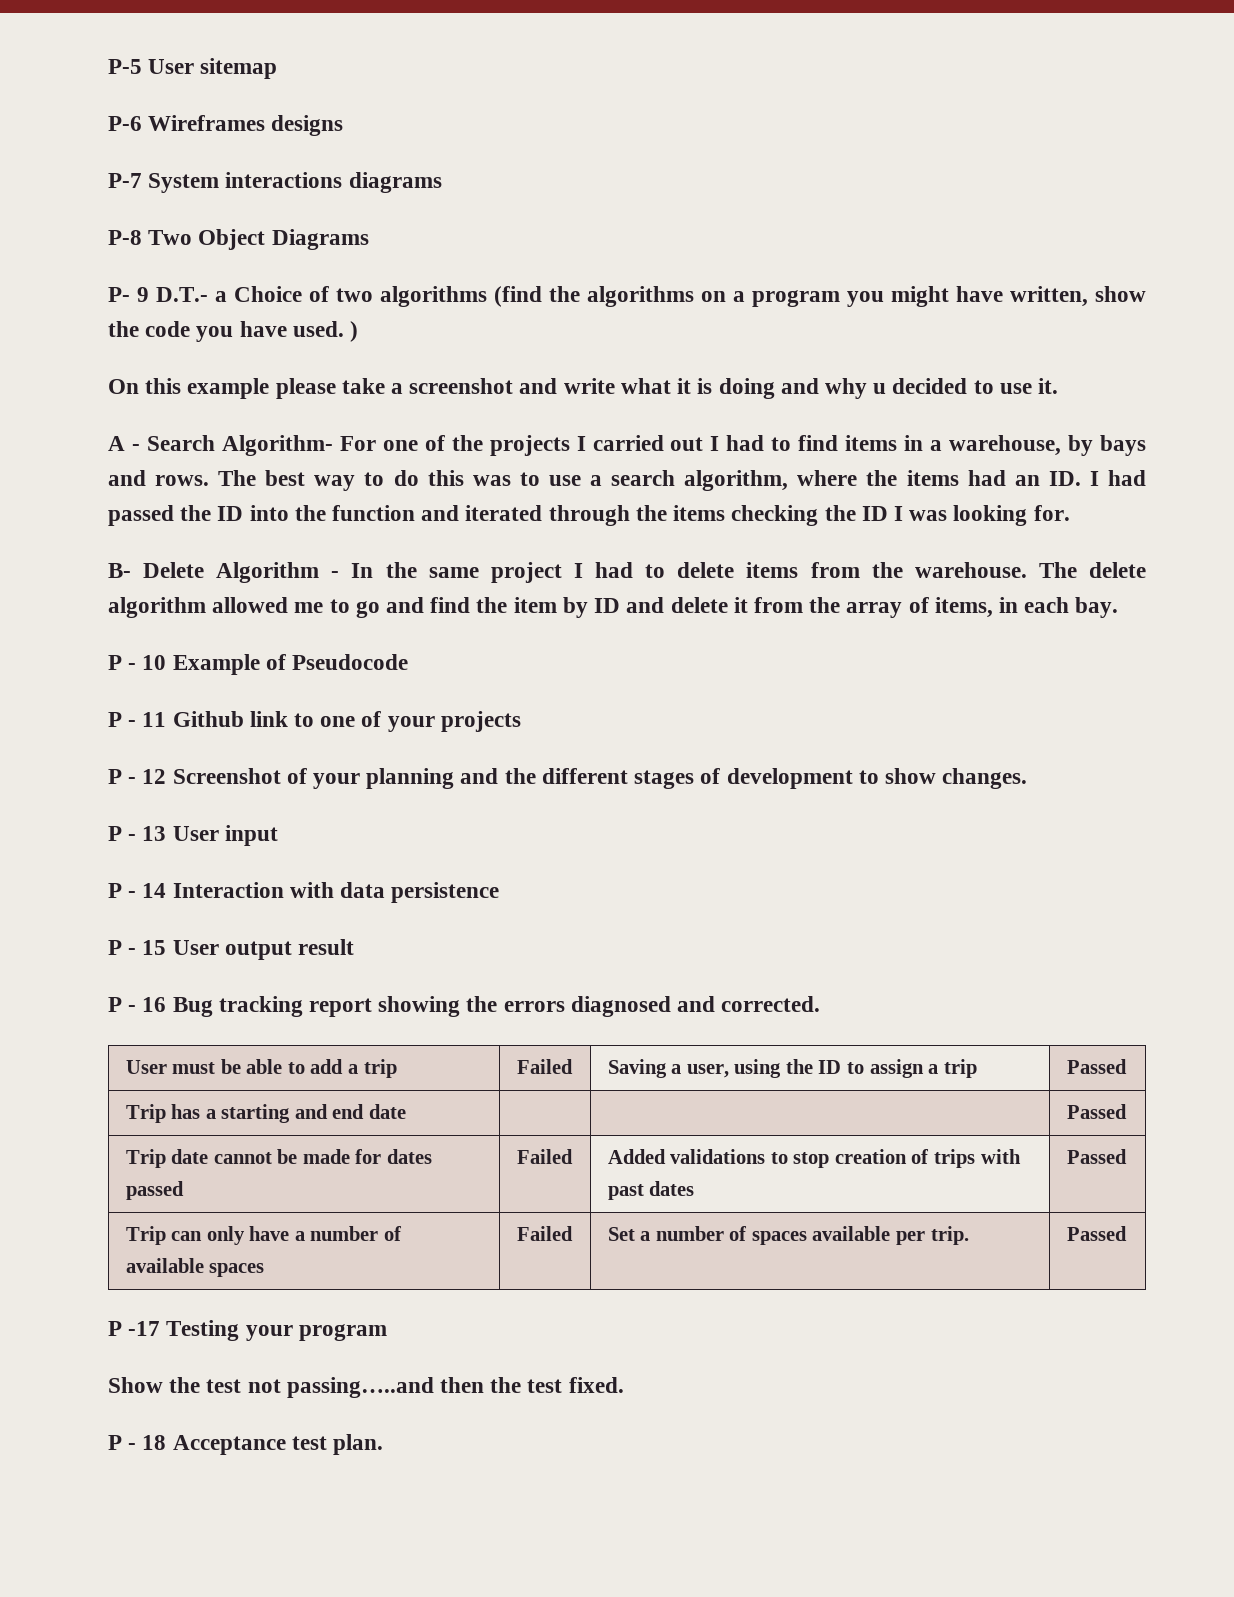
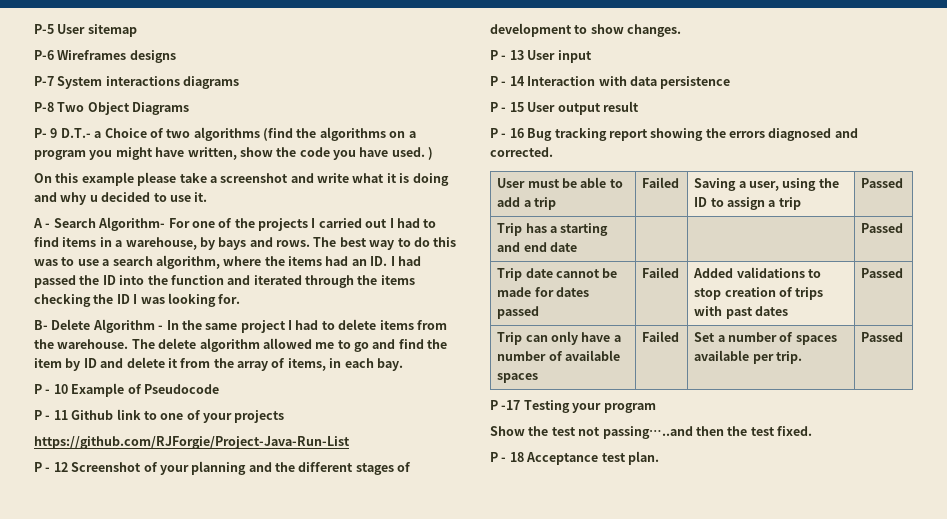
+ https://github.com/RJForgie/Project-Java-Run-List

